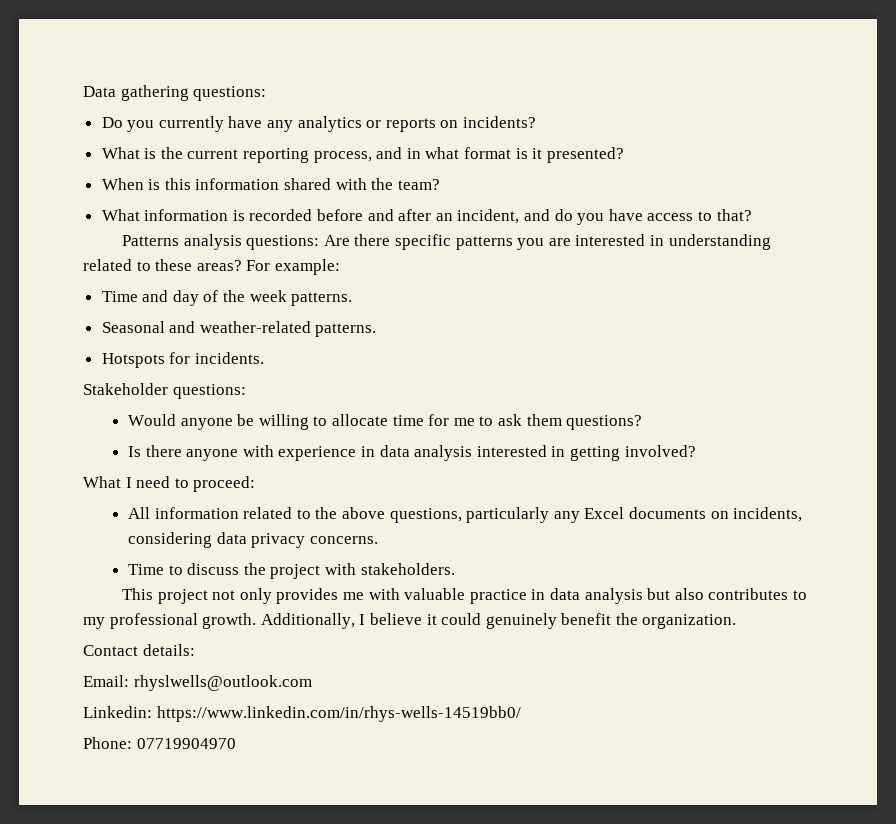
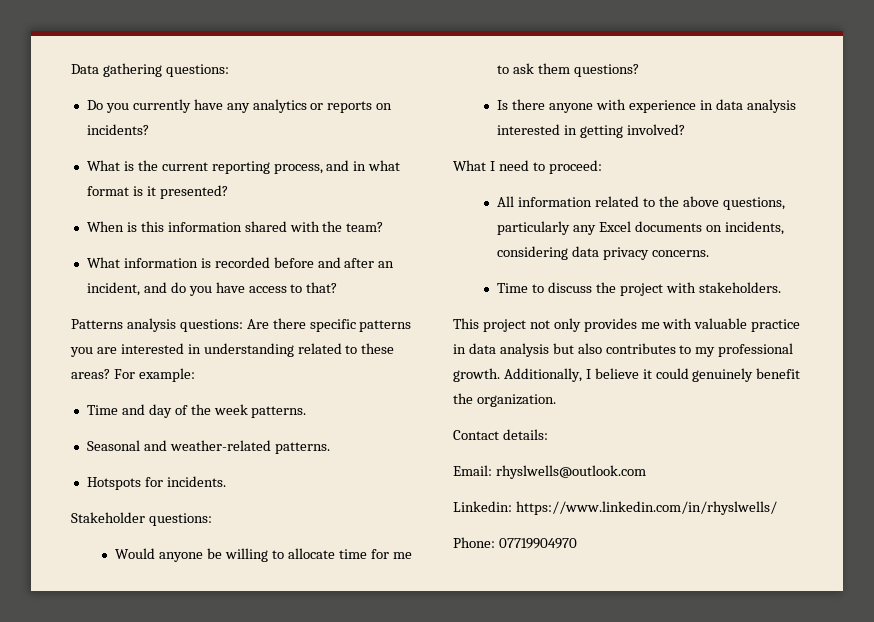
- Linkedin: https://www.linkedin.com/in/rhys-wells-14519bb0/
+ Linkedin: https://www.linkedin.com/in/rhyslwells/

